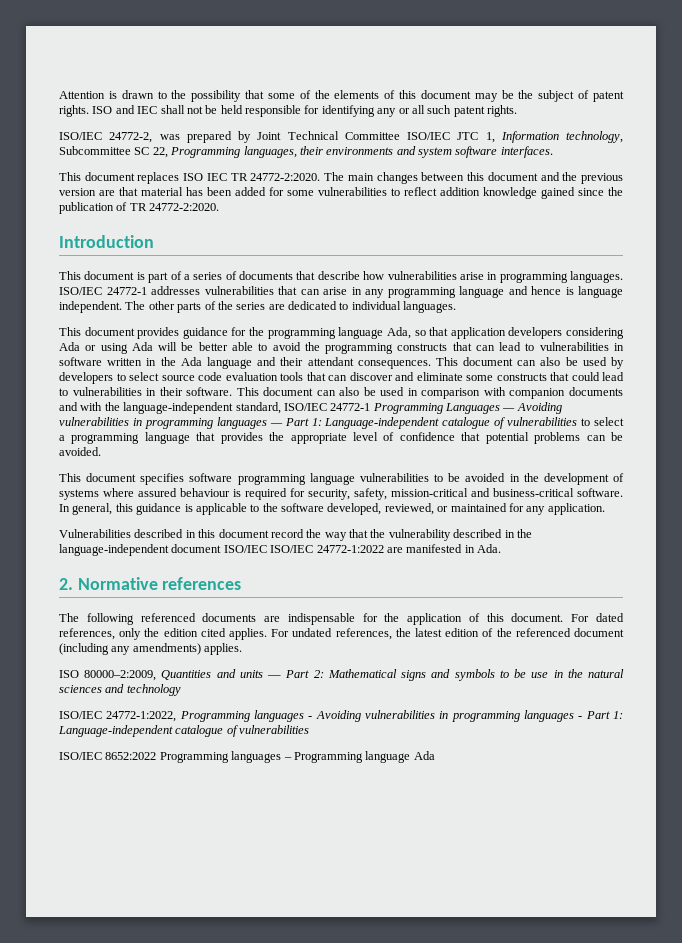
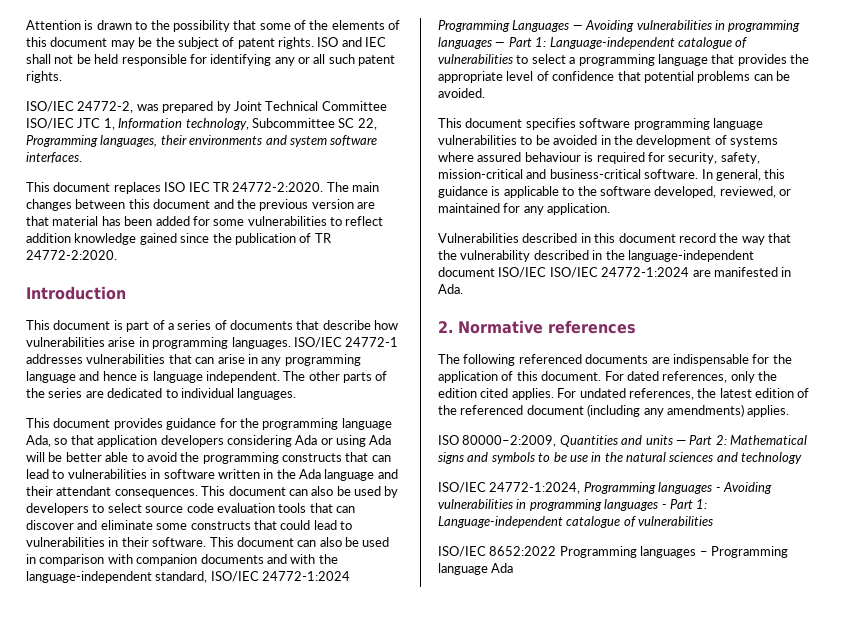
- This document can also be used in comparison with companion documents and with the language-independent standard, ISO/IEC 24772-1 Programming Languages — Avoiding vulnerabilities in programming languages — Part 1: Language-independent catalogue of vulnerabilities to select a programming language that provides the appropriate level of confidence that potential problems can be avoided.
+ This document can also be used in comparison with companion documents and with the language-independent standard, ISO/IEC 24772-1:2024 Programming Languages — Avoiding vulnerabilities in programming languages — Part 1: Language-independent catalogue of vulnerabilities to select a programming language that provides the appropriate level of confidence that potential problems can be avoided.
- Vulnerabilities described in this document record the way that the vulnerability described in the language-independent document ISO/IEC ISO/IEC 24772-1:2022 are manifested in Ada.
+ Vulnerabilities described in this document record the way that the vulnerability described in the language-independent document ISO/IEC ISO/IEC 24772-1:2024 are manifested in Ada.
- ISO/IEC 24772-1:2022, Programming languages - Avoiding vulnerabilities in programming languages - Part 1: Language-independent catalogue of vulnerabilities
+ ISO/IEC 24772-1:2024, Programming languages - Avoiding vulnerabilities in programming languages - Part 1: Language-independent catalogue of vulnerabilities

